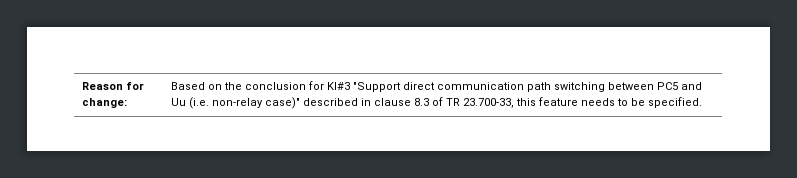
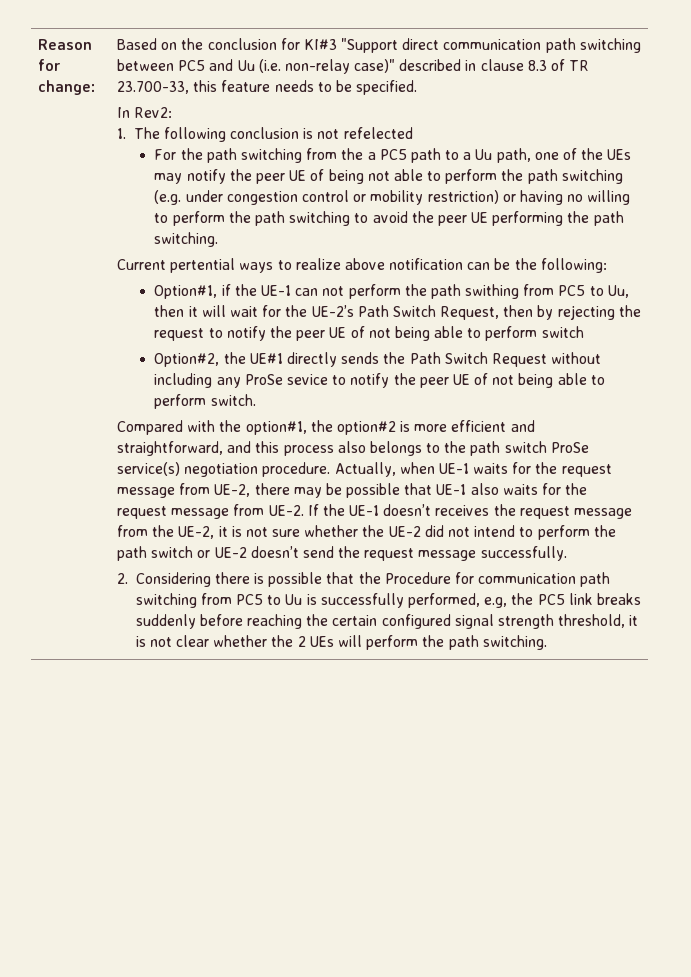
+ In Rev2:
+ 1. The following conclusion is not refelected
+ For the path switching from the a PC5 path to a Uu path, one of the UEs may notify the peer UE of being not able to perform the path switching (e.g. under congestion control or mobility restriction) or having no willing to perform the path switching to avoid the peer UE performing the path switching.
+ Current pertential ways to realize above notification can be the following:
+ Option#1, if the UE-1 can not perform the path swithing from PC5 to Uu, then it will wait for the UE-2’s Path Switch Request, then by rejecting the request to notify the peer UE of not being able to perform switch
+ Option#2, the UE#1 directly sends the Path Switch Request without including any ProSe sevice to notify the peer UE of not being able to perform switch.
+ Compared with the option#1, the option#2 is more efficient and straightforward, and this process also belongs to the path switch ProSe service(s) negotiation procedure. Actually, when UE-1 waits for the request message from UE-2, there may be possible that UE-1 also waits for the request message from UE-2. If the UE-1 doesn’t receives the request message from the UE-2, it is not sure whether the UE-2 did not intend to perform the path switch or UE-2 doesn’t send the request message successfully.
+ 2. Considering there is possible that the Procedure for communication path switching from PC5 to Uu is successfully performed, e.g, the PC5 link breaks suddenly before reaching the certain configured signal strength threshold, it is not clear whether the 2 UEs will perform the path switching.

